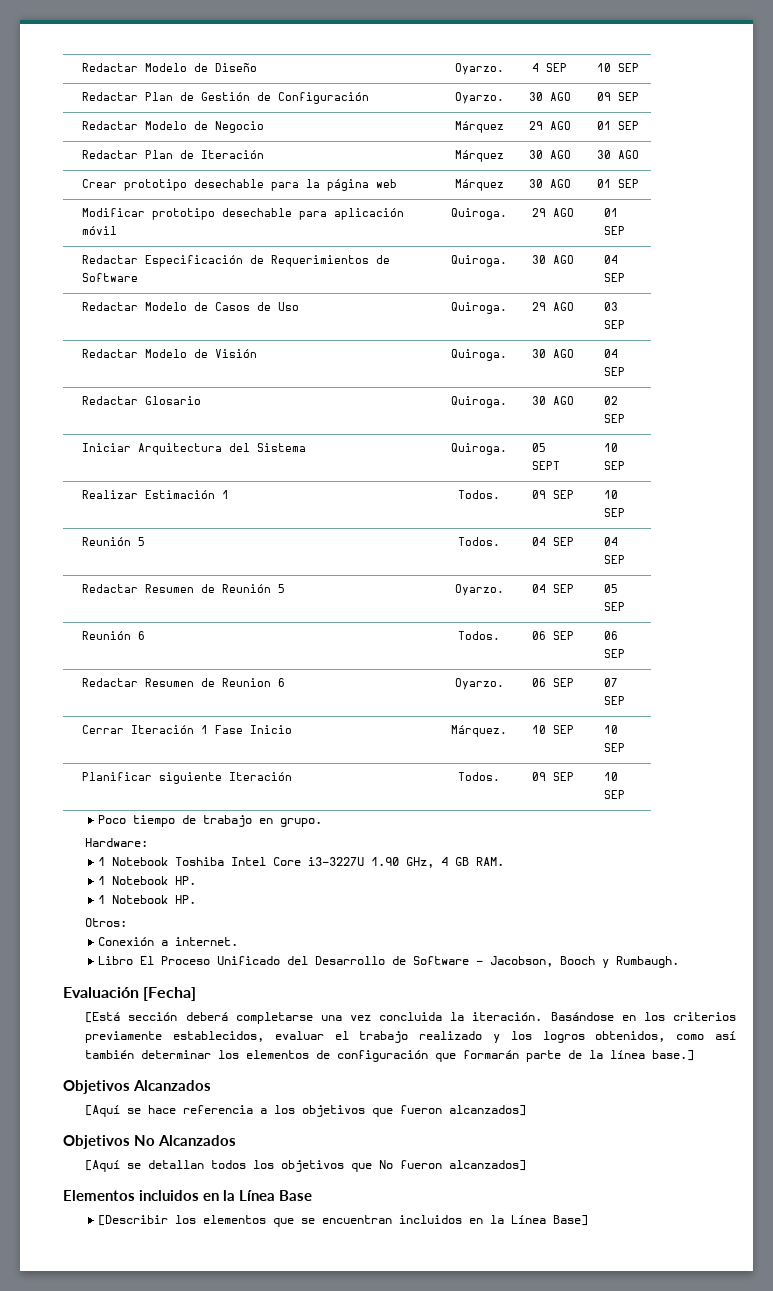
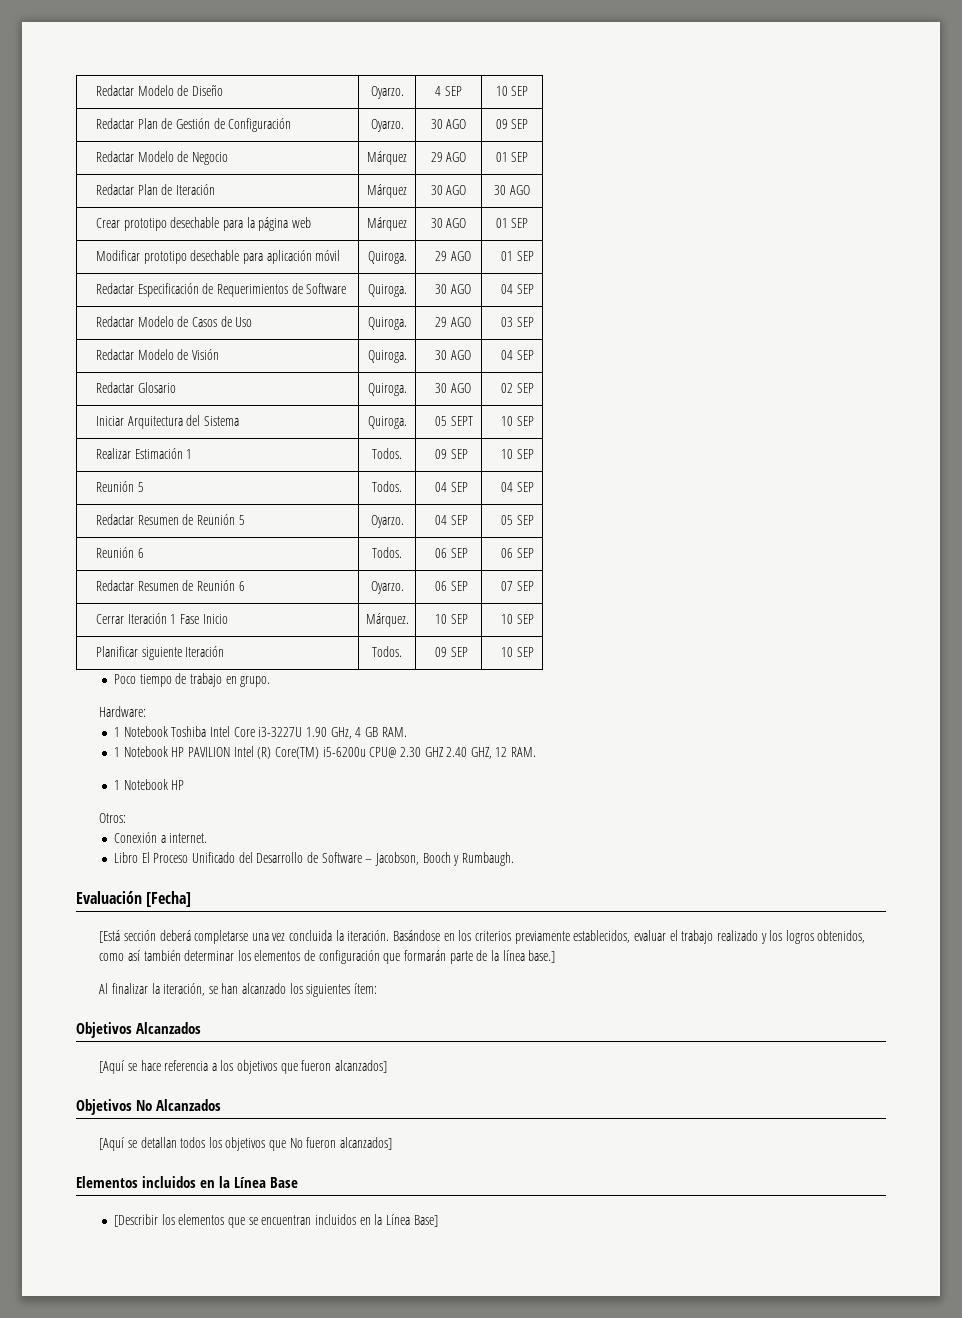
- Redactar Resumen de Reunion 6 | Oyarzo. | 06 SEP | 07 SEP
+ Redactar Resumen de Reunión 6 | Oyarzo. | 06 SEP | 07 SEP
  1 Notebook Toshiba Intel Core i3-3227U 1.90 GHz, 4 GB RAM.
- 1 Notebook HP.
- 1 Notebook HP.
+ 1 Notebook HP PAVILION Intel (R) Core(TM) i5-6200u CPU@ 2.30 GHZ 2.40 GHZ, 12 RAM.
+ 1 Notebook HP
+ Al finalizar la iteración, se han alcanzado los siguientes ítem:

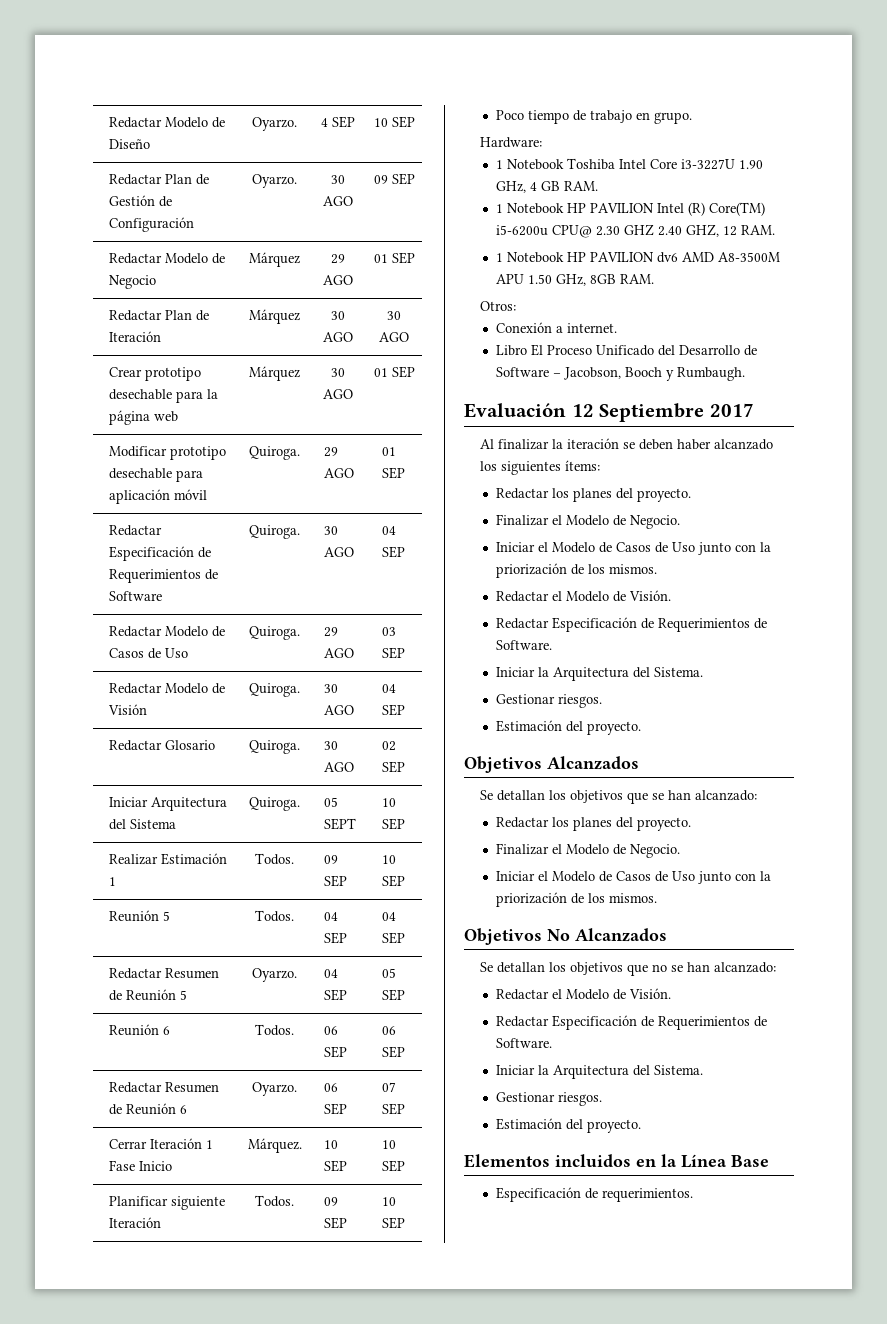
  1 Notebook HP PAVILION Intel (R) Core(TM) i5-6200u CPU@ 2.30 GHZ 2.40 GHZ, 12 RAM.
- 1 Notebook HP
+ 1 Notebook HP PAVILION dv6 AMD A8-3500M APU 1.50 GHz, 8GB RAM.
- Evaluación [Fecha]
- [Está sección deberá completarse una vez concluida la iteración. Basándose en los criterios previamente establecidos, evaluar el trabajo realizado y los logros obtenidos, como así también determinar los elementos de configuración que formarán parte de la línea base.]
- Al finalizar la iteración, se han alcanzado los siguientes ítem:
+ Evaluación 12 Septiembre 2017
+ Al finalizar la iteración se deben haber alcanzado los siguientes ítems:
+ Redactar los planes del proyecto.
+ Finalizar el Modelo de Negocio.
+ Iniciar el Modelo de Casos de Uso junto con la priorización de los mismos.
+ Redactar el Modelo de Visión.
+ Redactar Especificación de Requerimientos de Software.
+ Iniciar la Arquitectura del Sistema.
+ Gestionar riesgos.
+ Estimación del proyecto.
  Objetivos Alcanzados
- [Aquí se hace referencia a los objetivos que fueron alcanzados]
+ Se detallan los objetivos que se han alcanzado:
+ Redactar los planes del proyecto.
+ Finalizar el Modelo de Negocio.
+ Iniciar el Modelo de Casos de Uso junto con la priorización de los mismos.
  Objetivos No Alcanzados
- [Aquí se detallan todos los objetivos que No fueron alcanzados]
+ Se detallan los objetivos que no se han alcanzado:
+ Redactar el Modelo de Visión.
+ Redactar Especificación de Requerimientos de Software.
+ Iniciar la Arquitectura del Sistema.
+ Gestionar riesgos.
+ Estimación del proyecto.
- [Describir los elementos que se encuentran incluidos en la Línea Base]
+ Especificación de requerimientos.

